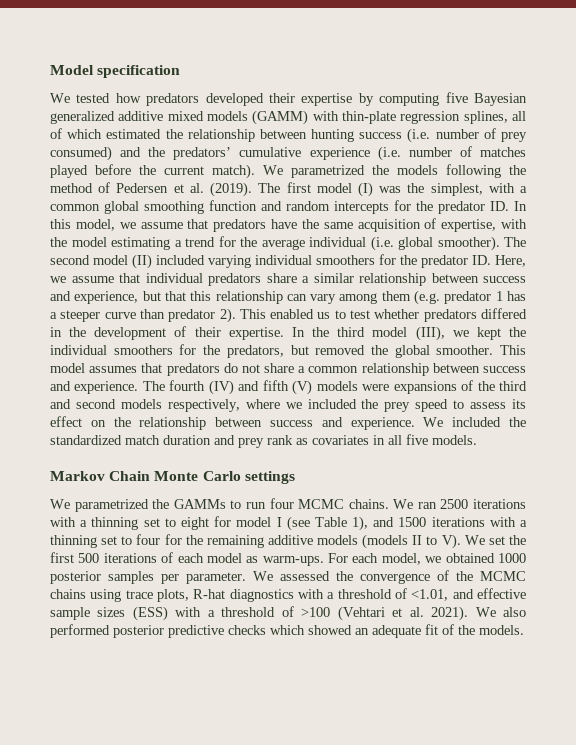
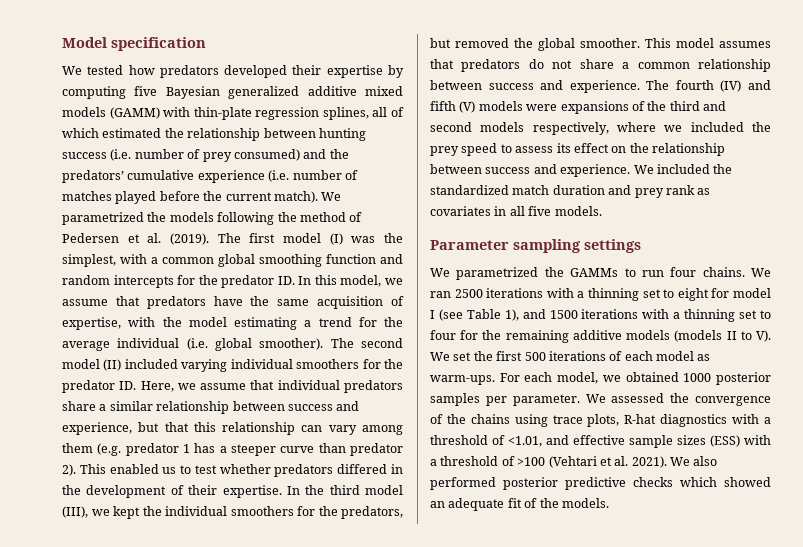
- Markov Chain Monte Carlo settings
+ Parameter sampling settings
- We parametrized the GAMMs to run four MCMC chains.
+ We parametrized the GAMMs to run four chains.
- We assessed the convergence of the MCMC chains using trace plots, R-hat diagnostics with a threshold of <1.01, and effective sample sizes (ESS) with a threshold of >100 (Vehtari et al. 2021).
+ We assessed the convergence of the chains using trace plots, R-hat diagnostics with a threshold of <1.01, and effective sample sizes (ESS) with a threshold of >100 (Vehtari et al. 2021).

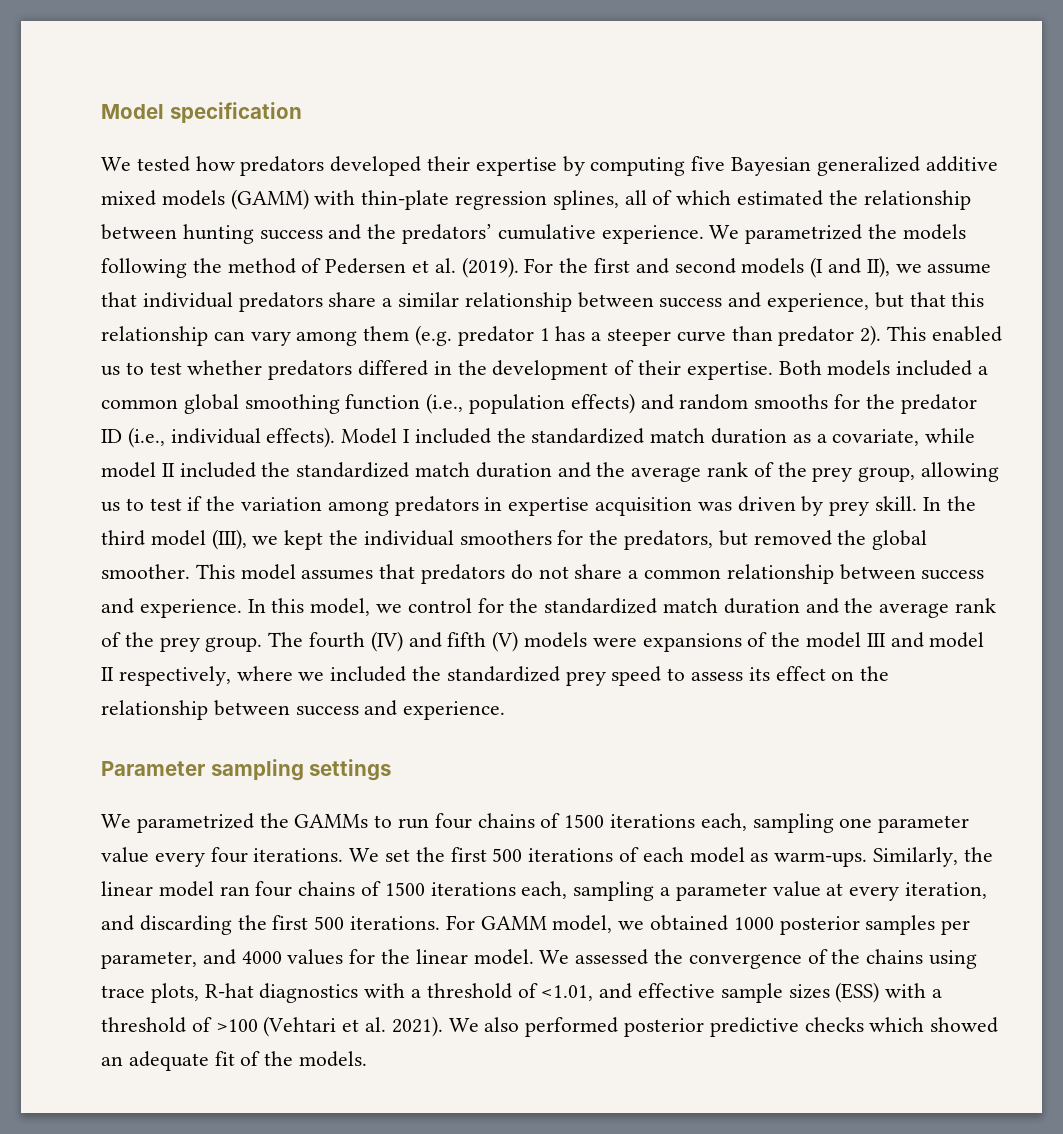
- We tested how predators developed their expertise by computing five Bayesian generalized additive mixed models (GAMM) with thin-plate regression splines, all of which estimated the relationship between hunting success (i.e. number of prey consumed) and the predators’ cumulative experience (i.e. number of matches played before the current match).
+ We tested how predators developed their expertise by computing five Bayesian generalized additive mixed models (GAMM) with thin-plate regression splines, all of which estimated the relationship between hunting success and the predators’ cumulative experience.
- The first model (I) was the simplest, with a common global smoothing function and random intercepts for the predator ID. In this model, we assume that predators have the same acquisition of expertise, with the model estimating a trend for the average individual (i.e. global smoother). The second model (II) included varying individual smoothers for the predator ID. Here, we assume that individual predators share a similar relationship between success and experience, but that this relationship can vary among them (e.g. predator 1 has a steeper curve than predator 2).
+ For the first and second models (I and II), we assume that individual predators share a similar relationship between success and experience, but that this relationship can vary among them (e.g. predator 1 has a steeper curve than predator 2).
+ Both models included a common global smoothing function (i.e., population effects) and random smooths for the predator ID (i.e., individual effects). Model I included the standardized match duration as a covariate, while model II included the standardized match duration and the average rank of the prey group, allowing us to test if the variation among predators in expertise acquisition was driven by prey skill.
+ In this model, we control for the standardized match duration and the average rank of the prey group.
- The fourth (IV) and fifth (V) models were expansions of the third and second models respectively, where we included the prey speed to assess its effect on the relationship between success and experience. We included the standardized match duration and prey rank as covariates in all five models.
+ The fourth (IV) and fifth (V) models were expansions of the model III and model II respectively, where we included the standardized prey speed to assess its effect on the relationship between success and experience.
- We parametrized the GAMMs to run four chains. We ran 2500 iterations with a thinning set to eight for model I (see Table 1), and 1500 iterations with a thinning set to four for the remaining additive models (models II to V). We set the first 500 iterations of each model as warm-ups.
+ We parametrized the GAMMs to run four chains of 1500 iterations each, sampling one parameter value every four iterations. We set the first 500 iterations of each model as warm-ups.
- For each model, we obtained 1000 posterior samples per parameter.
+ Similarly, the linear model ran four chains of 1500 iterations each, sampling a parameter value at every iteration, and discarding the first 500 iterations. For GAMM model, we obtained 1000 posterior samples per parameter, and 4000 values for the linear model.

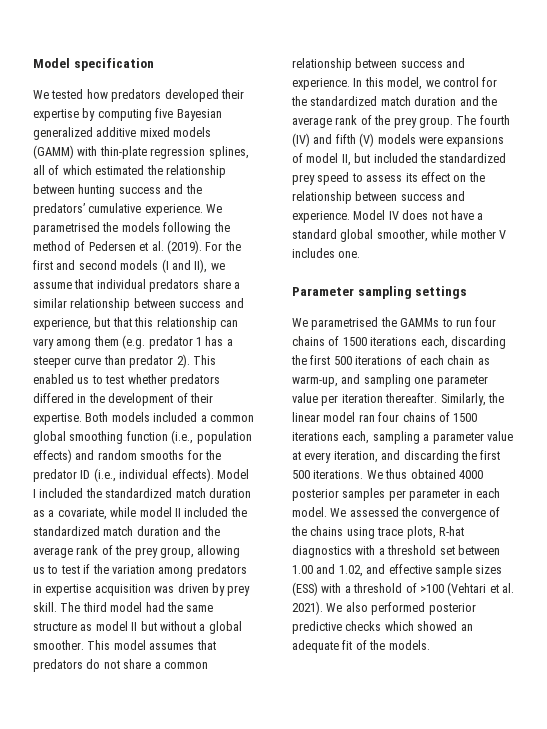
- We parametrized the models following the method of Pedersen et al. (2019).
+ We parametrised the models following the method of Pedersen et al. (2019).
- In the third model (III), we kept the individual smoothers for the predators, but removed the global smoother.
+ The third model had the same structure as model II but without a global smoother.
- The fourth (IV) and fifth (V) models were expansions of the model III and model II respectively, where we included the standardized prey speed to assess its effect on the relationship between success and experience.
+ The fourth (IV) and fifth (V) models were expansions of model II, but included the standardized prey speed to assess its effect on the relationship between success and experience. Model IV does not have a standard global smoother, while mother V includes one.
- We parametrized the GAMMs to run four chains of 1500 iterations each, sampling one parameter value every four iterations. We set the first 500 iterations of each model as warm-ups.
+ We parametrised the GAMMs to run four chains of 1500 iterations each, discarding the first 500 iterations of each chain as warm-up, and sampling one parameter value per iteration thereafter.
- For GAMM model, we obtained 1000 posterior samples per parameter, and 4000 values for the linear model.
+ We thus obtained 4000 posterior samples per parameter in each model.
- We assessed the convergence of the chains using trace plots, R-hat diagnostics with a threshold of <1.01, and effective sample sizes (ESS) with a threshold of >100 (Vehtari et al. 2021).
+ We assessed the convergence of the chains using trace plots, R-hat diagnostics with a threshold set between 1.00 and 1.02, and effective sample sizes (ESS) with a threshold of >100 (Vehtari et al. 2021).

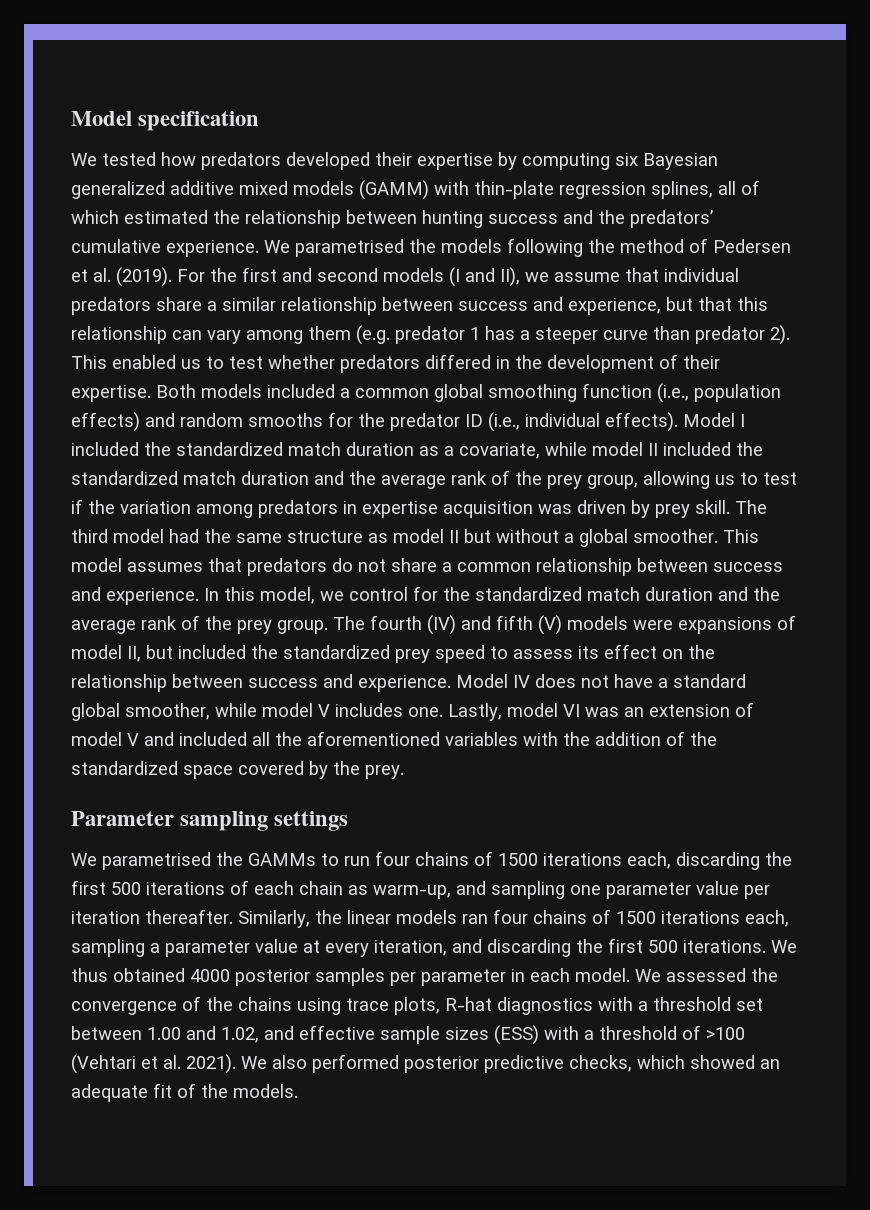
- We tested how predators developed their expertise by computing five Bayesian generalized additive mixed models (GAMM) with thin-plate regression splines, all of which estimated the relationship between hunting success and the predators’ cumulative experience.
+ We tested how predators developed their expertise by computing six Bayesian generalized additive mixed models (GAMM) with thin-plate regression splines, all of which estimated the relationship between hunting success and the predators’ cumulative experience.
- Model IV does not have a standard global smoother, while mother V includes one.
+ Model IV does not have a standard global smoother, while model V includes one. Lastly, model VI was an extension of model V and included all the aforementioned variables with the addition of the standardized space covered by the prey.
- Similarly, the linear model ran four chains of 1500 iterations each, sampling a parameter value at every iteration, and discarding the first 500 iterations.
+ Similarly, the linear models ran four chains of 1500 iterations each, sampling a parameter value at every iteration, and discarding the first 500 iterations.
- We also performed posterior predictive checks which showed an adequate fit of the models.
+ We also performed posterior predictive checks, which showed an adequate fit of the models.

